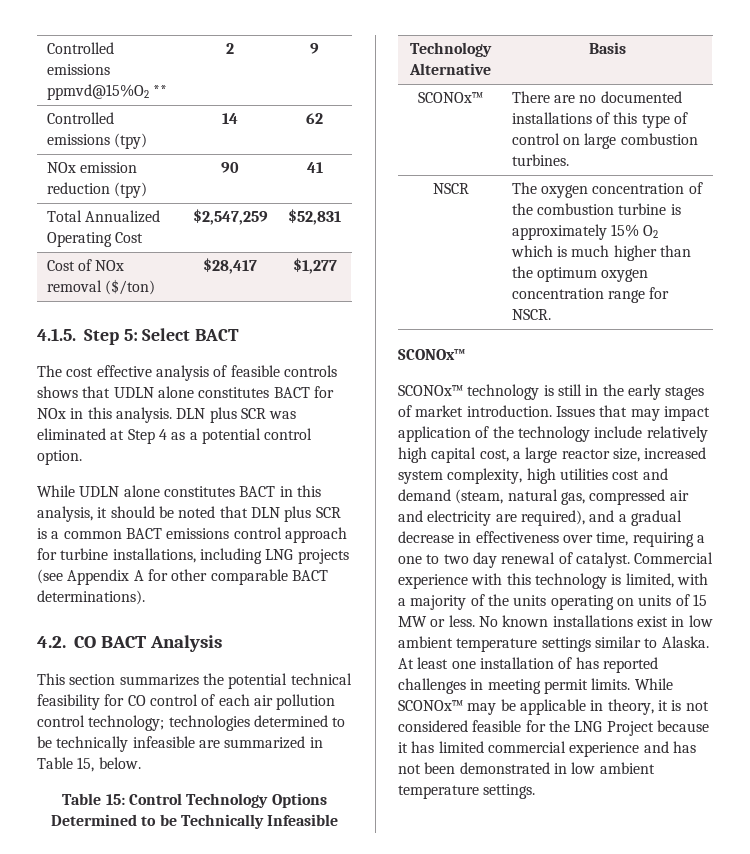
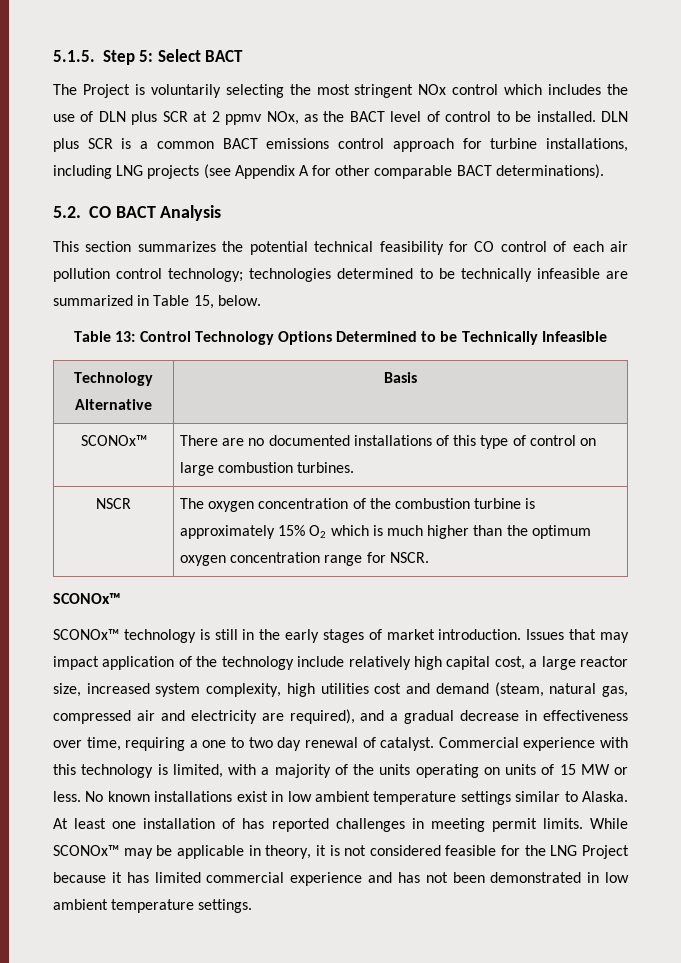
- Controlled emissions ppmvd@15%O2 ** | 2 | 9
- Controlled emissions (tpy) | 14 | 62
- NOx emission reduction (tpy) | 90 | 41
- Total Annualized Operating Cost | $2,547,259 | $52,831
- Cost of NOx removal ($/ton) | $28,417 | $1,277
- 4.1.5. Step 5: Select BACT
+ 5.1.5. Step 5: Select BACT
- The cost effective analysis of feasible controls shows that UDLN alone constitutes BACT for NOx in this analysis. DLN plus SCR was eliminated at Step 4 as a potential control option.
- While UDLN alone constitutes BACT in this analysis, it should be noted that DLN plus SCR is a common BACT emissions control approach for turbine installations, including LNG projects (see Appendix A for other comparable BACT determinations).
+ The Project is voluntarily selecting the most stringent NOx control which includes the use of DLN plus SCR at 2 ppmv NOx, as the BACT level of control to be installed. DLN plus SCR is a common BACT emissions control approach for turbine installations, including LNG projects (see Appendix A for other comparable BACT determinations).
- 4.2. CO BACT Analysis
+ 5.2. CO BACT Analysis
- Table 15: Control Technology Options Determined to be Technically Infeasible
+ Table 13: Control Technology Options Determined to be Technically Infeasible

